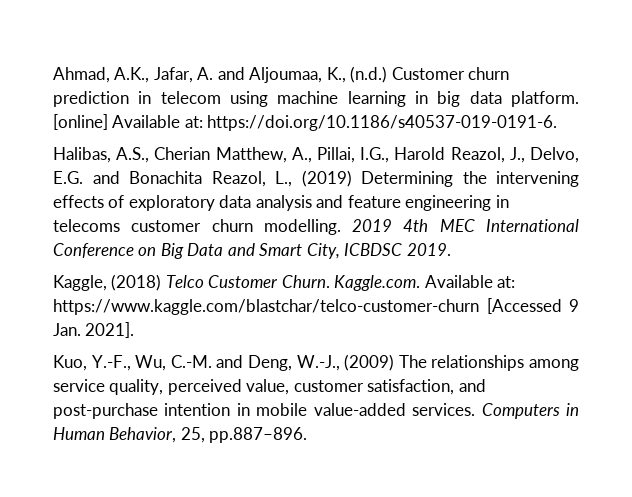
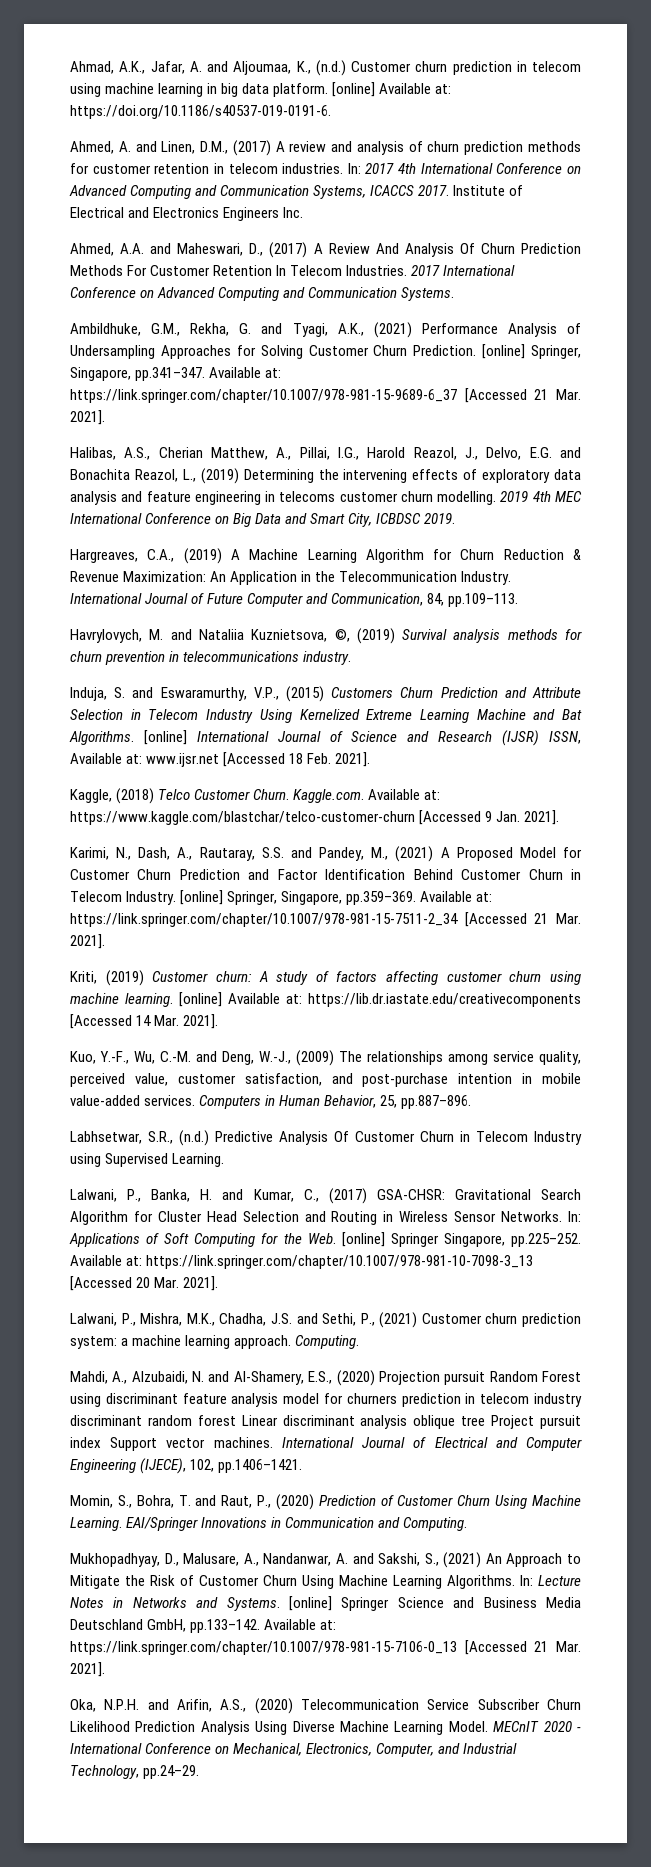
+ Ahmed, A. and Linen, D.M., (2017) A review and analysis of churn prediction methods for customer retention in telecom industries. In: 2017 4th International Conference on Advanced Computing and Communication Systems, ICACCS 2017. Institute of Electrical and Electronics Engineers Inc.
+ Ahmed, A.A. and Maheswari, D., (2017) A Review And Analysis Of Churn Prediction Methods For Customer Retention In Telecom Industries. 2017 International Conference on Advanced Computing and Communication Systems.
+ Ambildhuke, G.M., Rekha, G. and Tyagi, A.K., (2021) Performance Analysis of Undersampling Approaches for Solving Customer Churn Prediction. [online] Springer, Singapore, pp.341–347. Available at: https://link.springer.com/chapter/10.1007/978-981-15-9689-6_37 [Accessed 21 Mar. 2021].
+ Hargreaves, C.A., (2019) A Machine Learning Algorithm for Churn Reduction & Revenue Maximization: An Application in the Telecommunication Industry. International Journal of Future Computer and Communication, 84, pp.109–113.
+ Havrylovych, M. and Nataliia Kuznietsova, ©, (2019) Survival analysis methods for churn prevention in telecommunications industry.
+ Induja, S. and Eswaramurthy, V.P., (2015) Customers Churn Prediction and Attribute Selection in Telecom Industry Using Kernelized Extreme Learning Machine and Bat Algorithms. [online] International Journal of Science and Research (IJSR) ISSN, Available at: www.ijsr.net [Accessed 18 Feb. 2021].
+ Karimi, N., Dash, A., Rautaray, S.S. and Pandey, M., (2021) A Proposed Model for Customer Churn Prediction and Factor Identification Behind Customer Churn in Telecom Industry. [online] Springer, Singapore, pp.359–369. Available at: https://link.springer.com/chapter/10.1007/978-981-15-7511-2_34 [Accessed 21 Mar. 2021].
+ Kriti, (2019) Customer churn: A study of factors affecting customer churn using machine learning. [online] Available at: https://lib.dr.iastate.edu/creativecomponents [Accessed 14 Mar. 2021].
+ Labhsetwar, S.R., (n.d.) Predictive Analysis Of Customer Churn in Telecom Industry using Supervised Learning.
+ Lalwani, P., Banka, H. and Kumar, C., (2017) GSA-CHSR: Gravitational Search Algorithm for Cluster Head Selection and Routing in Wireless Sensor Networks. In: Applications of Soft Computing for the Web. [online] Springer Singapore, pp.225–252. Available at: https://link.springer.com/chapter/10.1007/978-981-10-7098-3_13 [Accessed 20 Mar. 2021].
+ Lalwani, P., Mishra, M.K., Chadha, J.S. and Sethi, P., (2021) Customer churn prediction system: a machine learning approach. Computing.
+ Mahdi, A., Alzubaidi, N. and Al-Shamery, E.S., (2020) Projection pursuit Random Forest using discriminant feature analysis model for churners prediction in telecom industry discriminant random forest Linear discriminant analysis oblique tree Project pursuit index Support vector machines. International Journal of Electrical and Computer Engineering (IJECE), 102, pp.1406–1421.
+ Momin, S., Bohra, T. and Raut, P., (2020) Prediction of Customer Churn Using Machine Learning. EAI/Springer Innovations in Communication and Computing.
+ Mukhopadhyay, D., Malusare, A., Nandanwar, A. and Sakshi, S., (2021) An Approach to Mitigate the Risk of Customer Churn Using Machine Learning Algorithms. In: Lecture Notes in Networks and Systems. [online] Springer Science and Business Media Deutschland GmbH, pp.133–142. Available at: https://link.springer.com/chapter/10.1007/978-981-15-7106-0_13 [Accessed 21 Mar. 2021].
+ Oka, N.P.H. and Arifin, A.S., (2020) Telecommunication Service Subscriber Churn Likelihood Prediction Analysis Using Diverse Machine Learning Model. MECnIT 2020 - International Conference on Mechanical, Electronics, Computer, and Industrial Technology, pp.24–29.

